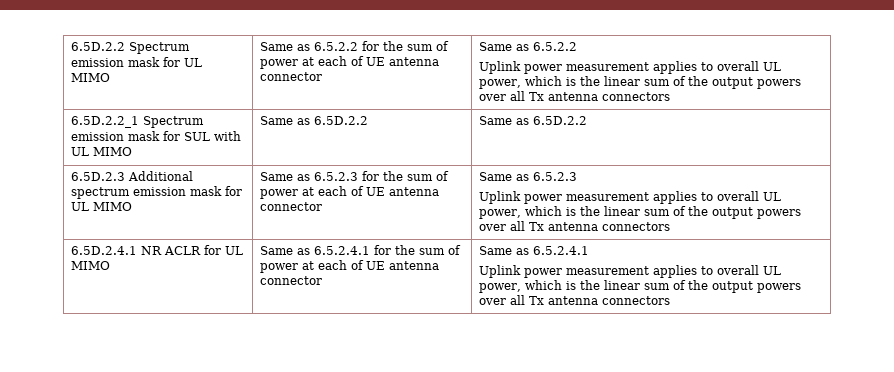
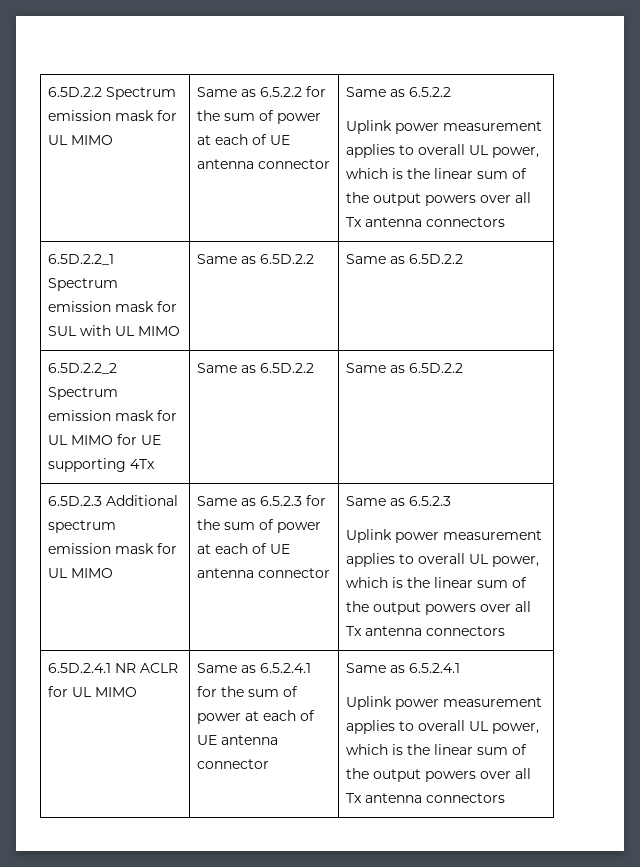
+ 6.5D.2.2_2 Spectrum emission mask for UL MIMO for UE supporting 4Tx | Same as 6.5D.2.2 | Same as 6.5D.2.2

